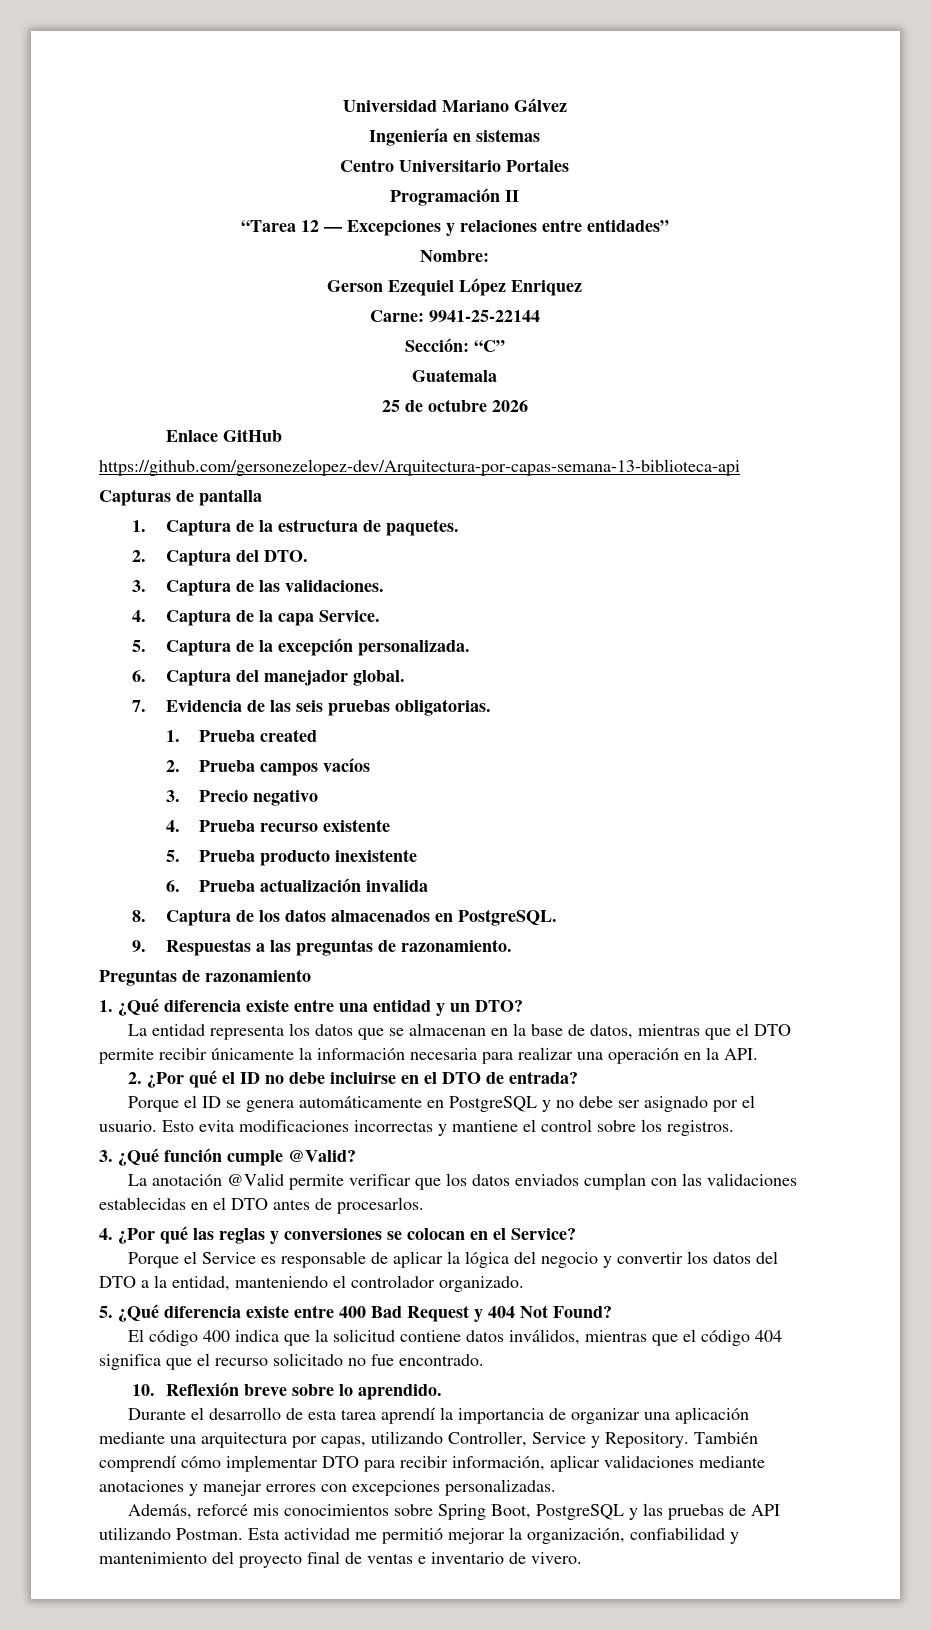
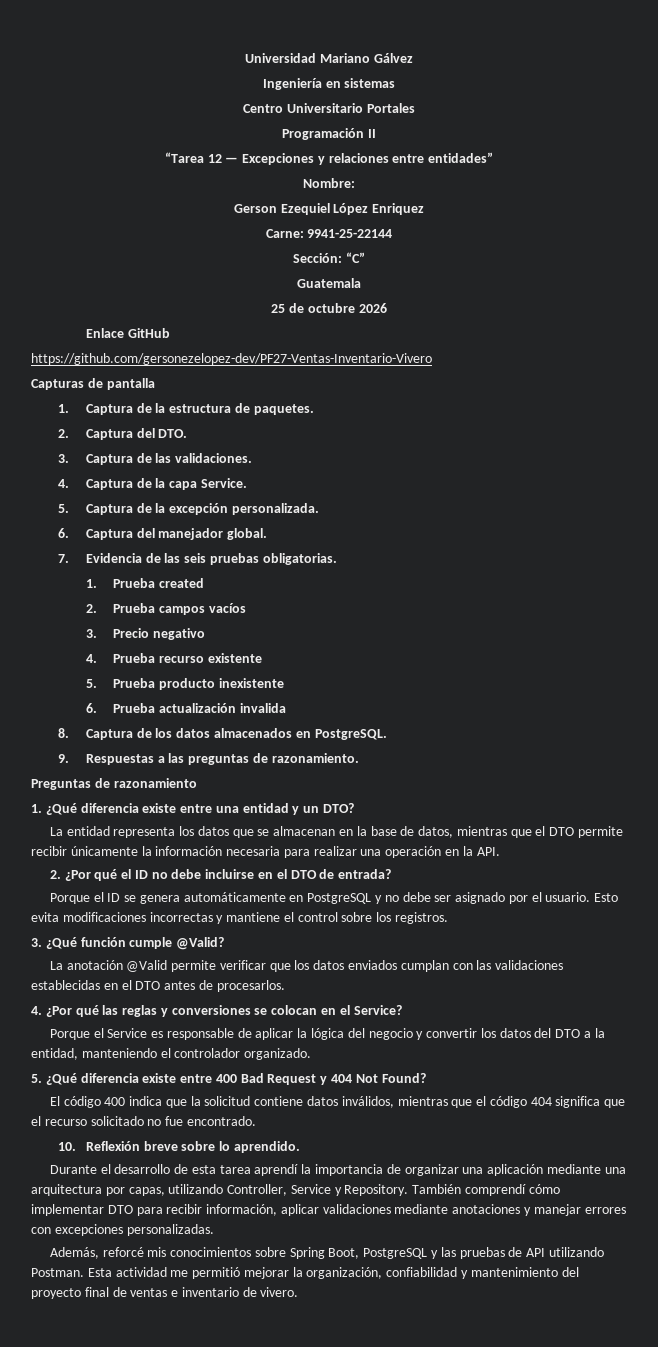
- https://github.com/gersonezelopez-dev/Arquitectura-por-capas-semana-13-biblioteca-api
+ https://github.com/gersonezelopez-dev/PF27-Ventas-Inventario-Vivero

